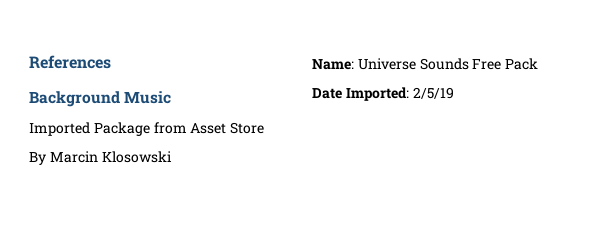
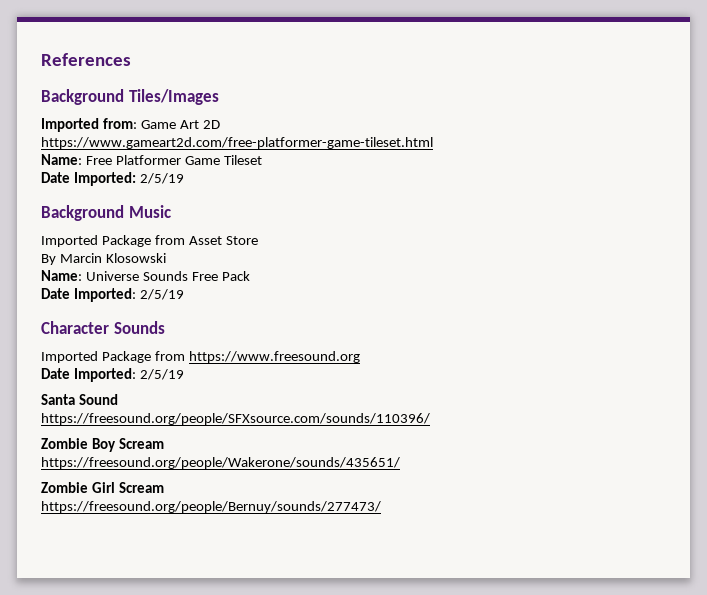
+ Background Tiles/Images
+ Imported from: Game Art 2D
+ https://www.gameart2d.com/free-platformer-game-tileset.html
+ Name: Free Platformer Game Tileset
+ Date Imported: 2/5/19
+ Character Sounds
+ Imported Package from https://www.freesound.org
+ Date Imported: 2/5/19
+ Santa Sound
+ https://freesound.org/people/SFXsource.com/sounds/110396/
+ Zombie Boy Scream
+ https://freesound.org/people/Wakerone/sounds/435651/
+ Zombie Girl Scream
+ https://freesound.org/people/Bernuy/sounds/277473/

